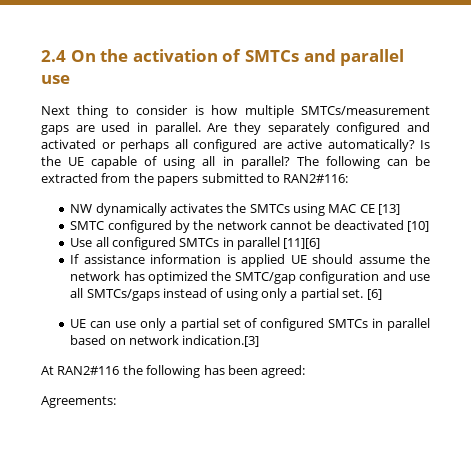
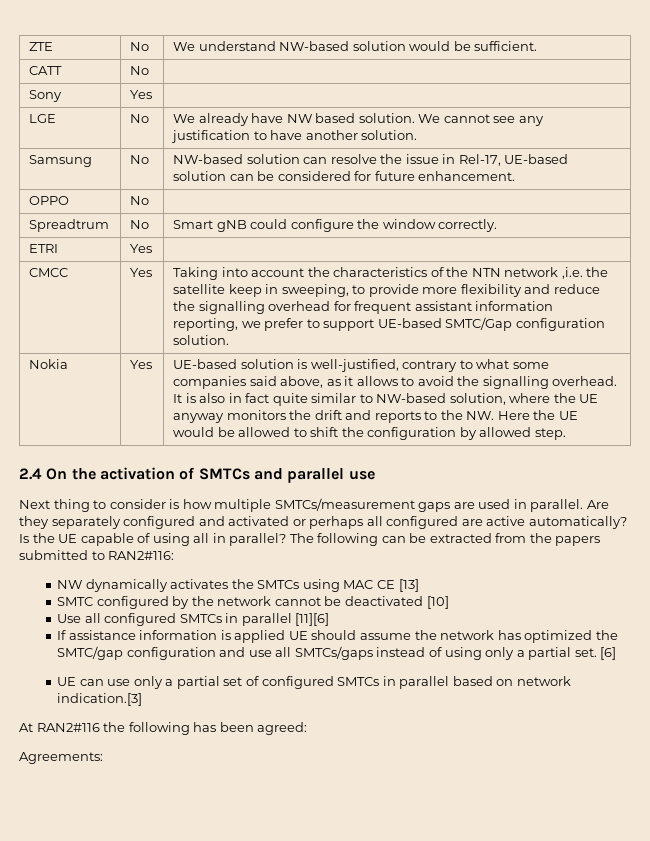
+ ZTE | No | We understand NW-based solution would be sufficient.
+ CATT | No |
+ Sony | Yes |
+ LGE | No | We already have NW based solution. We cannot see any justification to have another solution.
+ Samsung | No | NW-based solution can resolve the issue in Rel-17, UE-based solution can be considered for future enhancement.
+ OPPO | No |
+ Spreadtrum | No | Smart gNB could configure the window correctly.
+ ETRI | Yes |
+ CMCC | Yes | Taking into account the characteristics of the NTN network ,i.e. the satellite keep in sweeping, to provide more flexibility and reduce the signalling overhead for frequent assistant information reporting, we prefer to support UE-based SMTC/Gap configuration solution.
+ Nokia | Yes | UE-based solution is well-justified, contrary to what some companies said above, as it allows to avoid the signalling overhead. It is also in fact quite similar to NW-based solution, where the UE anyway monitors the drift and reports to the NW. Here the UE would be allowed to shift the configuration by allowed step.

